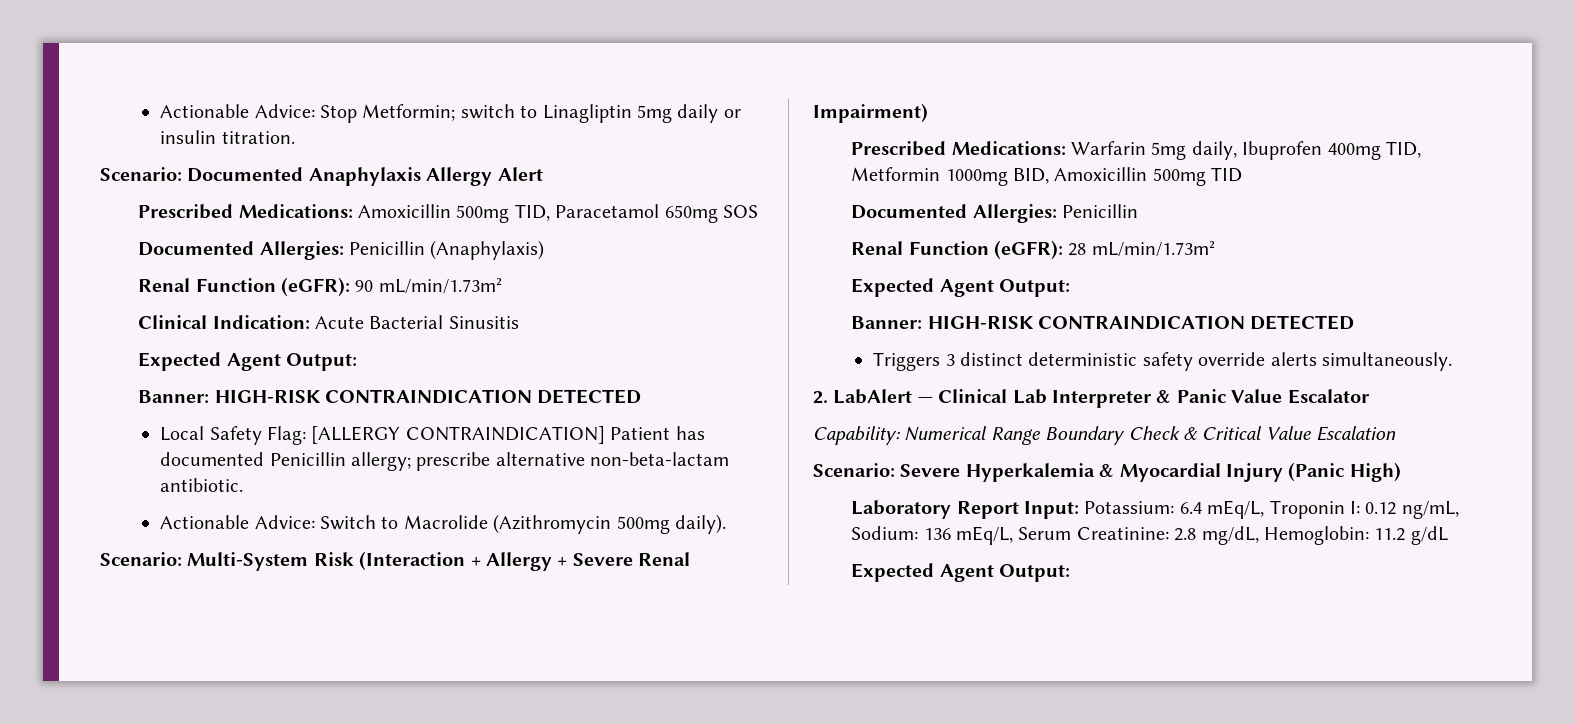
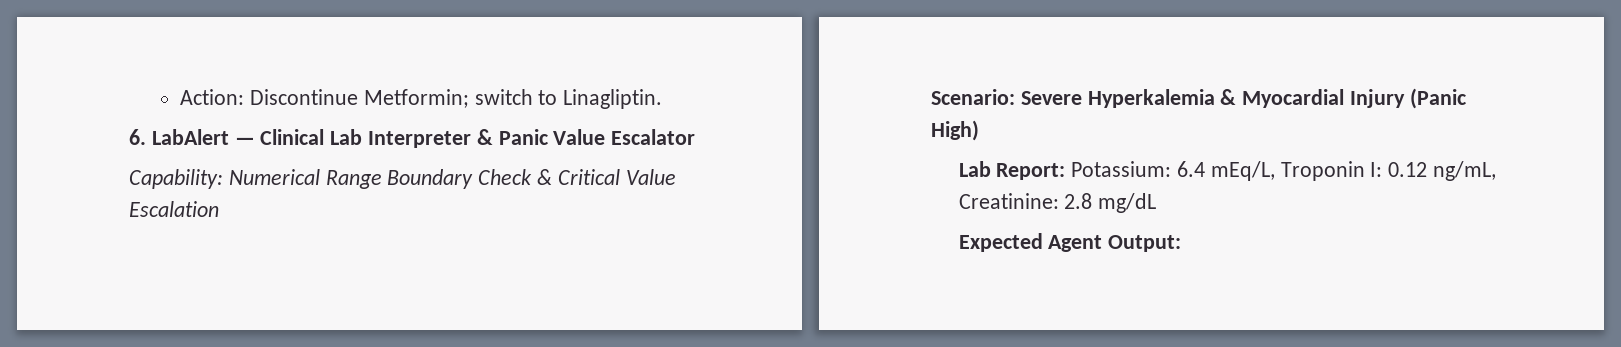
- Actionable Advice: Stop Metformin; switch to Linagliptin 5mg daily or insulin titration.
- Scenario: Documented Anaphylaxis Allergy Alert
- Prescribed Medications: Amoxicillin 500mg TID, Paracetamol 650mg SOS
- Documented Allergies: Penicillin (Anaphylaxis)
- Renal Function (eGFR): 90 mL/min/1.73m²
- Clinical Indication: Acute Bacterial Sinusitis
- Expected Agent Output:
- Banner: HIGH-RISK CONTRAINDICATION DETECTED
- Local Safety Flag: [ALLERGY CONTRAINDICATION] Patient has documented Penicillin allergy; prescribe alternative non-beta-lactam antibiotic.
- Actionable Advice: Switch to Macrolide (Azithromycin 500mg daily).
- Scenario: Multi-System Risk (Interaction + Allergy + Severe Renal Impairment)
- Prescribed Medications: Warfarin 5mg daily, Ibuprofen 400mg TID, Metformin 1000mg BID, Amoxicillin 500mg TID
- Documented Allergies: Penicillin
- Renal Function (eGFR): 28 mL/min/1.73m²
- Expected Agent Output:
- Banner: HIGH-RISK CONTRAINDICATION DETECTED
- Triggers 3 distinct deterministic safety override alerts simultaneously.
- 2. LabAlert — Clinical Lab Interpreter & Panic Value Escalator
+ Action: Discontinue Metformin; switch to Linagliptin.
+ 6. LabAlert — Clinical Lab Interpreter & Panic Value Escalator
- Laboratory Report Input: Potassium: 6.4 mEq/L, Troponin I: 0.12 ng/mL, Sodium: 136 mEq/L, Serum Creatinine: 2.8 mg/dL, Hemoglobin: 11.2 g/dL
+ Lab Report: Potassium: 6.4 mEq/L, Troponin I: 0.12 ng/mL, Creatinine: 2.8 mg/dL

